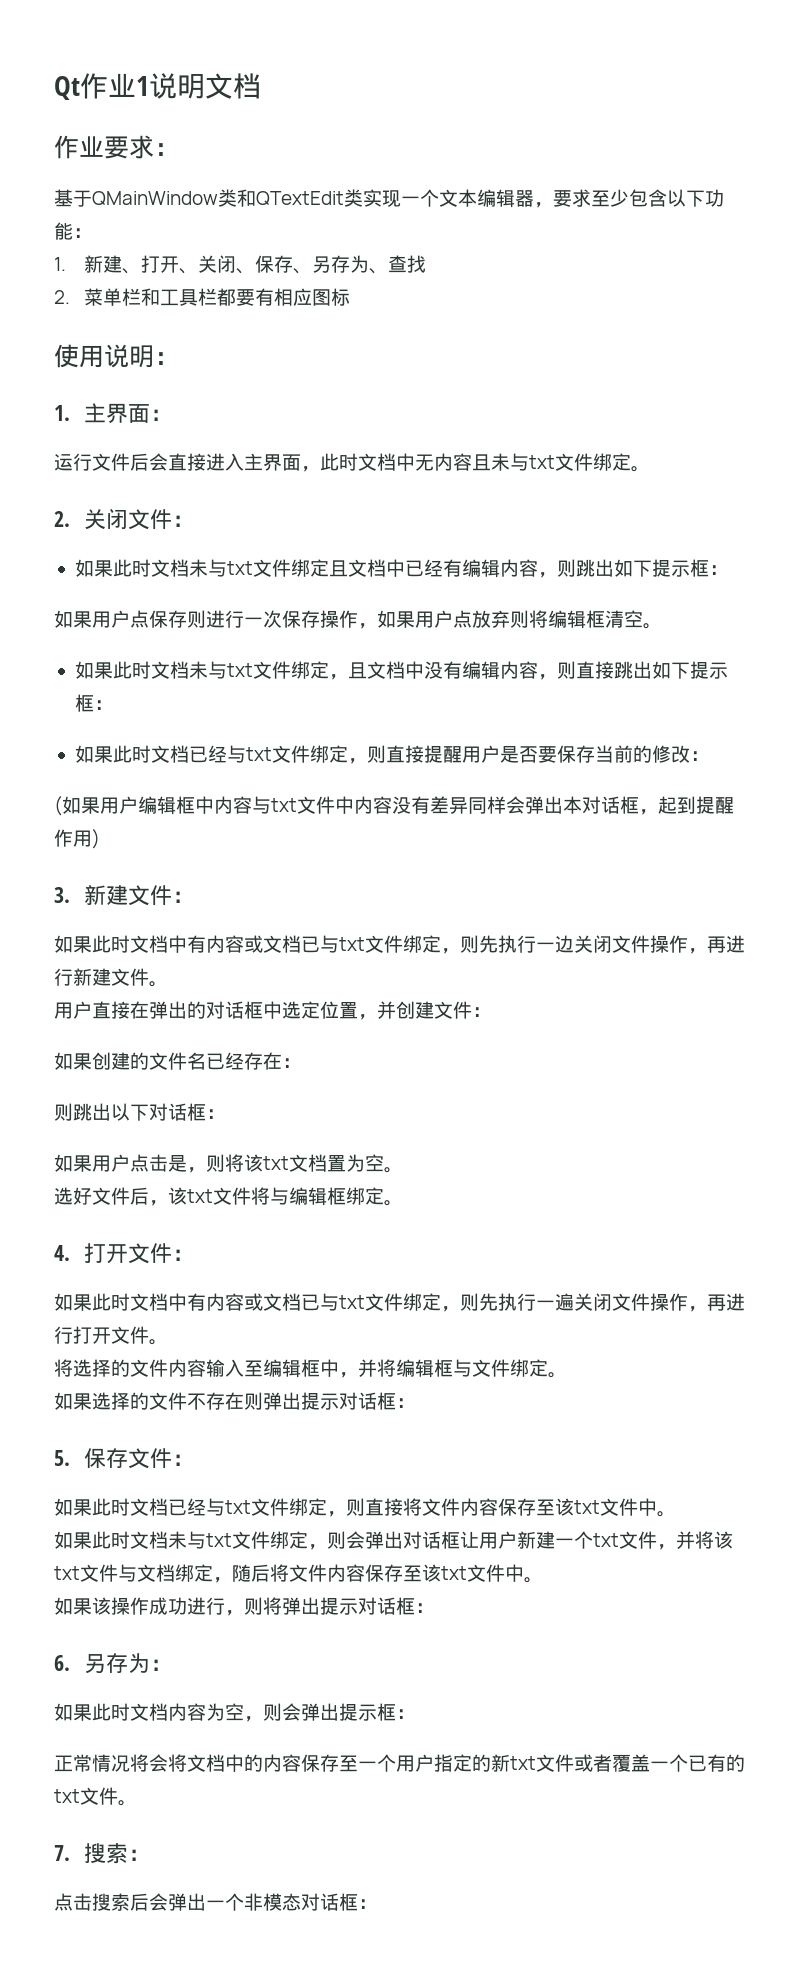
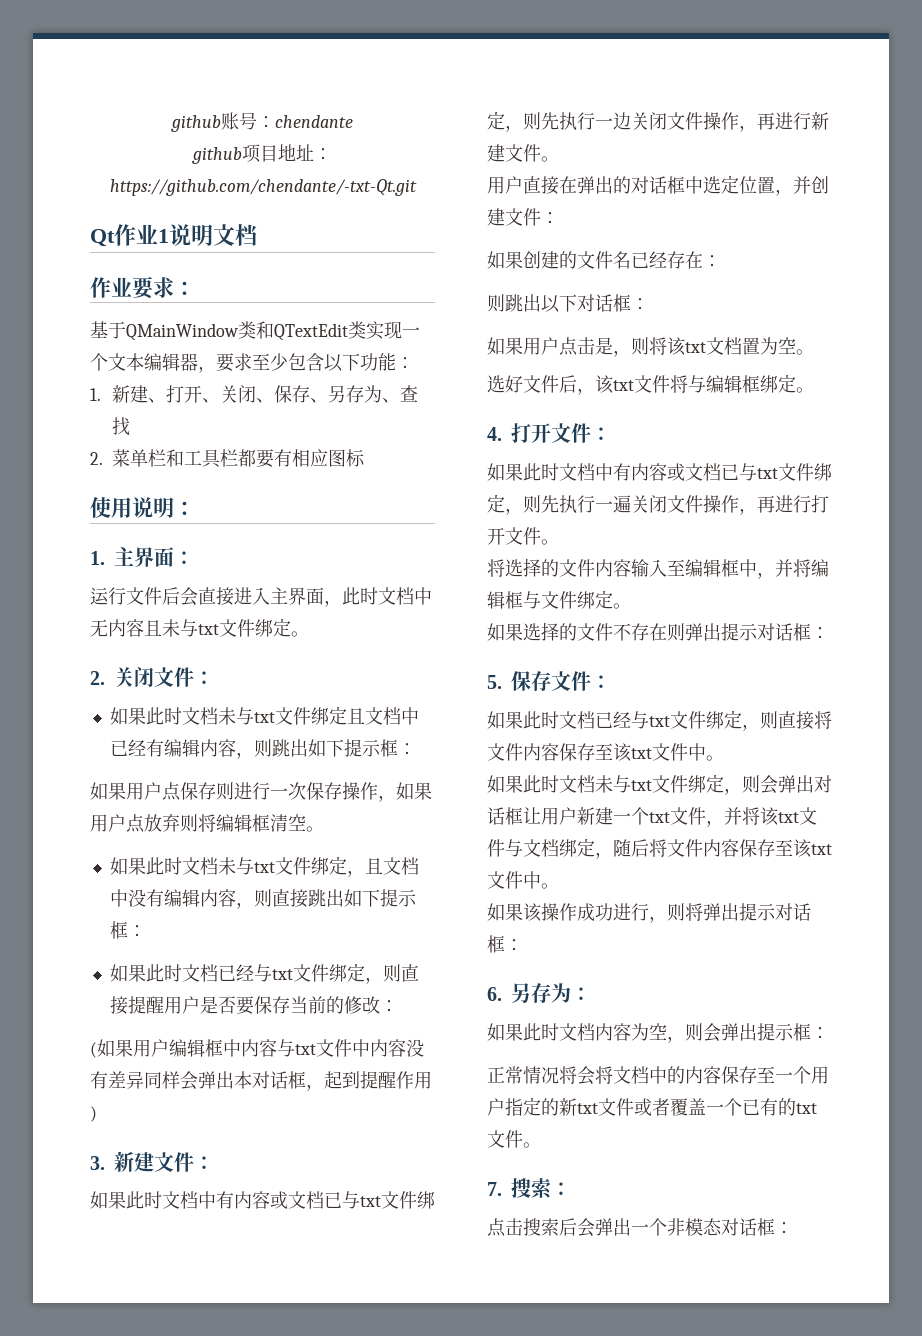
+ github账号：chendante
+ github项目地址：https://github.com/chendante/-txt-Qt.git

